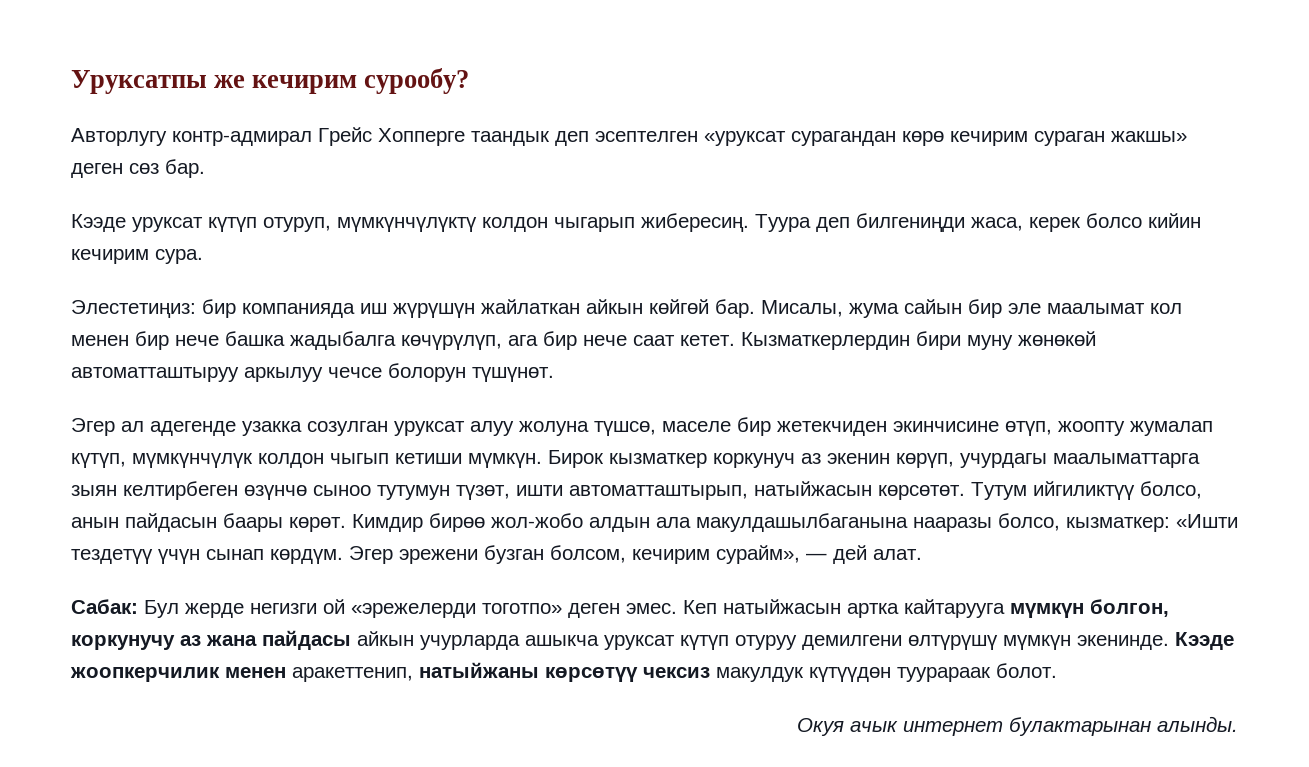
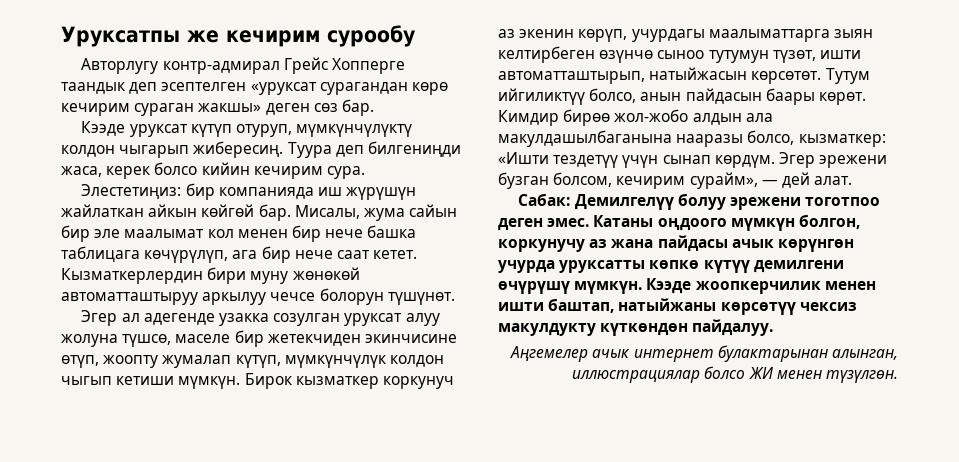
- Уруксатпы же кечирим сурообу?
+ Уруксатпы же кечирим сурообу
- Мисалы, жума сайын бир эле маалымат кол менен бир нече башка жадыбалга көчүрүлүп, ага бир нече саат кетет.
+ Мисалы, жума сайын бир эле маалымат кол менен бир нече башка таблицага көчүрүлүп, ага бир нече саат кетет.
- Сабак: Бул жерде негизги ой «эрежелерди тоготпо» деген эмес. Кеп натыйжасын артка кайтарууга мүмкүн болгон, коркунучу аз жана пайдасы айкын учурларда ашыкча уруксат күтүп отуруу демилгени өлтүрүшү мүмкүн экенинде.
+ Сабак: Демилгелүү болуу эрежени тоготпоо деген эмес. Катаны оңдоого мүмкүн болгон, коркунучу аз жана пайдасы ачык көрүнгөн учурда уруксатты көпкө күтүү демилгени өчүрүшү мүмкүн.
- Кээде жоопкерчилик менен аракеттенип, натыйжаны көрсөтүү чексиз макулдук күтүүдөн туурараак болот.
- Окуя ачык интернет булактарынан алынды.
+ Кээде жоопкерчилик менен ишти баштап, натыйжаны көрсөтүү чексиз макулдукту күткөндөн пайдалуу.
+ Аңгемелер ачык интернет булактарынан алынган, иллюстрациялар болсо ЖИ менен түзүлгөн.

